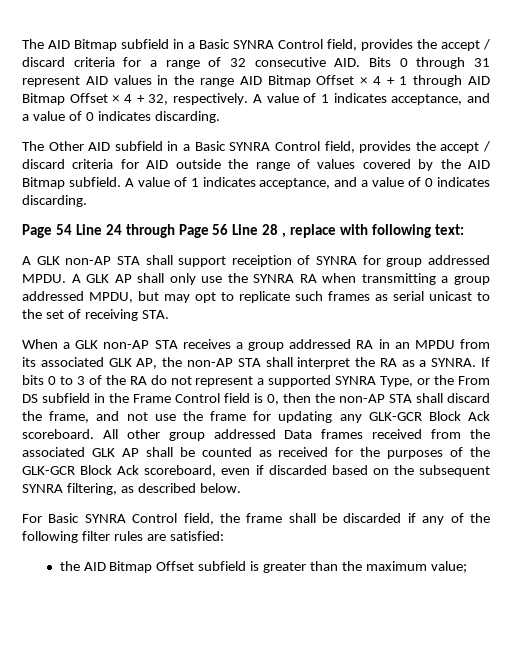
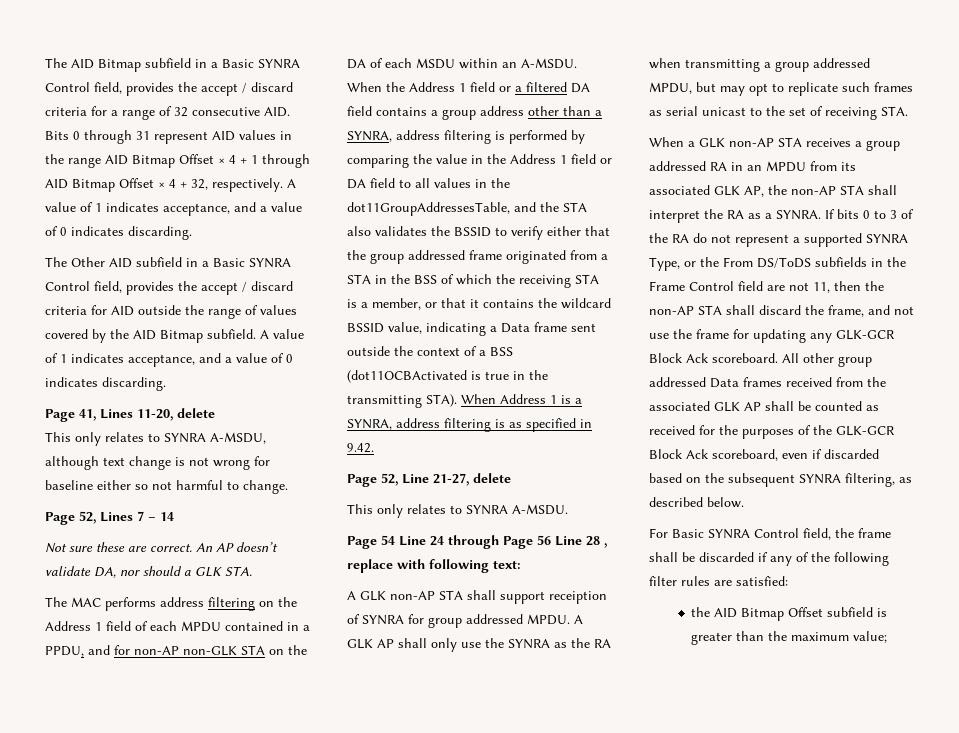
+ Page 41, Lines 11-20, delete
+ This only relates to SYNRA A-MSDU, although text change is not wrong for baseline either so not harmful to change.
+ Page 52, Lines 7 – 14
+ Not sure these are correct. An AP doesn’t validate DA, nor should a GLK STA.
+ The MAC performs address filtering on the Address 1 field of each MPDU contained in a PPDU, and for non-AP non-GLK STA on the DA of each MSDU within an A-MSDU. When the Address 1 field or a filtered DA field contains a group address other than a SYNRA, address filtering is performed by comparing the value in the Address 1 field or DA field to all values in the dot11GroupAddressesTable, and the STA also validates the BSSID to verify either that the group addressed frame originated from a STA in the BSS of which the receiving STA is a member, or that it contains the wildcard BSSID value, indicating a Data frame sent outside the context of a BSS (dot11OCBActivated is true in the transmitting STA). When Address 1 is a SYNRA, address filtering is as specified in 9.42.
+ Page 52, Line 21-27, delete
+ This only relates to SYNRA A-MSDU.
- A GLK AP shall only use the SYNRA RA when transmitting a group addressed MPDU, but may opt to replicate such frames as serial unicast to the set of receiving STA.
+ A GLK AP shall only use the SYNRA as the RA when transmitting a group addressed MPDU, but may opt to replicate such frames as serial unicast to the set of receiving STA.
- If bits 0 to 3 of the RA do not represent a supported SYNRA Type, or the From DS subfield in the Frame Control field is 0, then the non-AP STA shall discard the frame, and not use the frame for updating any GLK-GCR Block Ack scoreboard.
+ If bits 0 to 3 of the RA do not represent a supported SYNRA Type, or the From DS/ToDS subfields in the Frame Control field are not 11, then the non-AP STA shall discard the frame, and not use the frame for updating any GLK-GCR Block Ack scoreboard.

